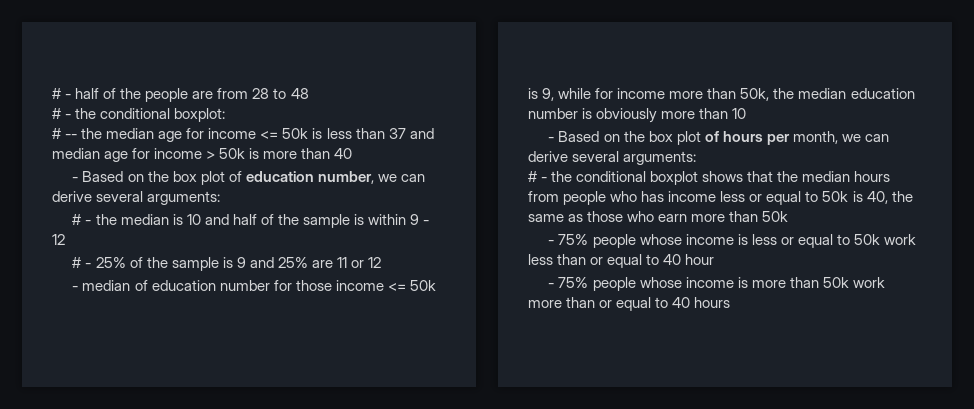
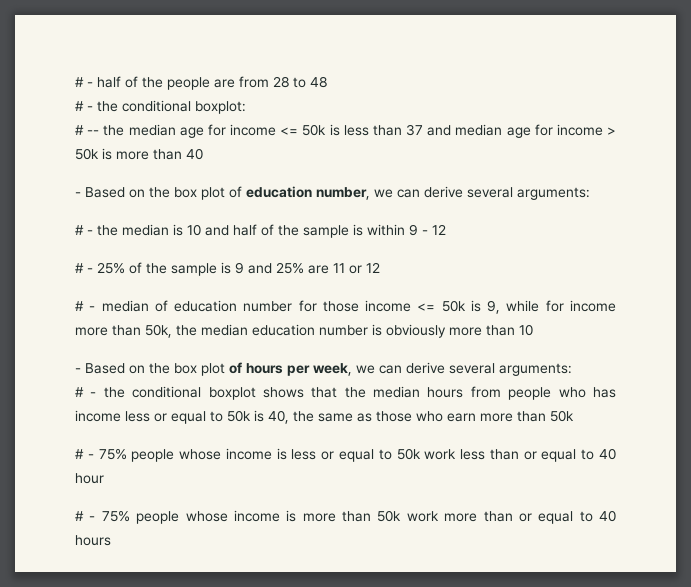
- - median of education number for those income <= 50k is 9, while for income more than 50k, the median education number is obviously more than 10
+ # - median of education number for those income <= 50k is 9, while for income more than 50k, the median education number is obviously more than 10
- - Based on the box plot of hours per month, we can derive several arguments:
+ - Based on the box plot of hours per week, we can derive several arguments:
- - 75% people whose income is less or equal to 50k work less than or equal to 40 hour
+ # - 75% people whose income is less or equal to 50k work less than or equal to 40 hour
- - 75% people whose income is more than 50k work more than or equal to 40 hours
+ # - 75% people whose income is more than 50k work more than or equal to 40 hours

